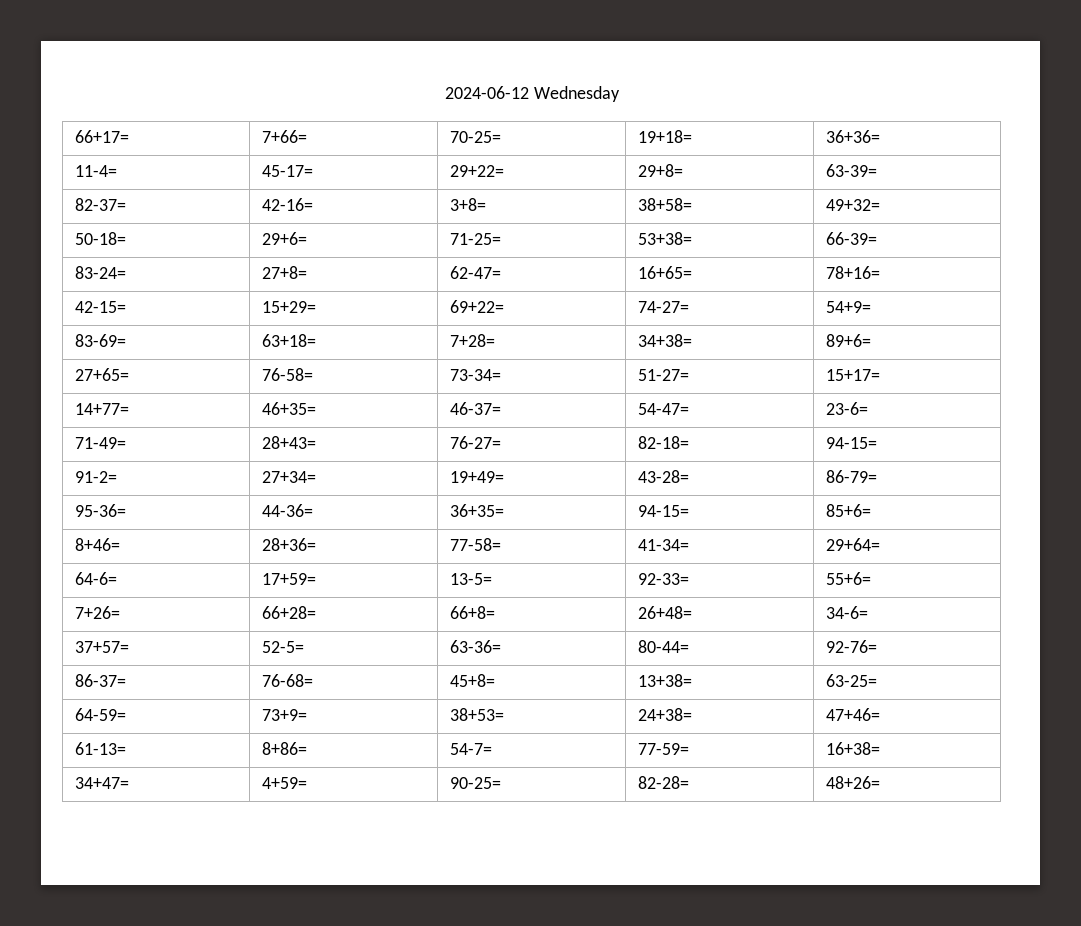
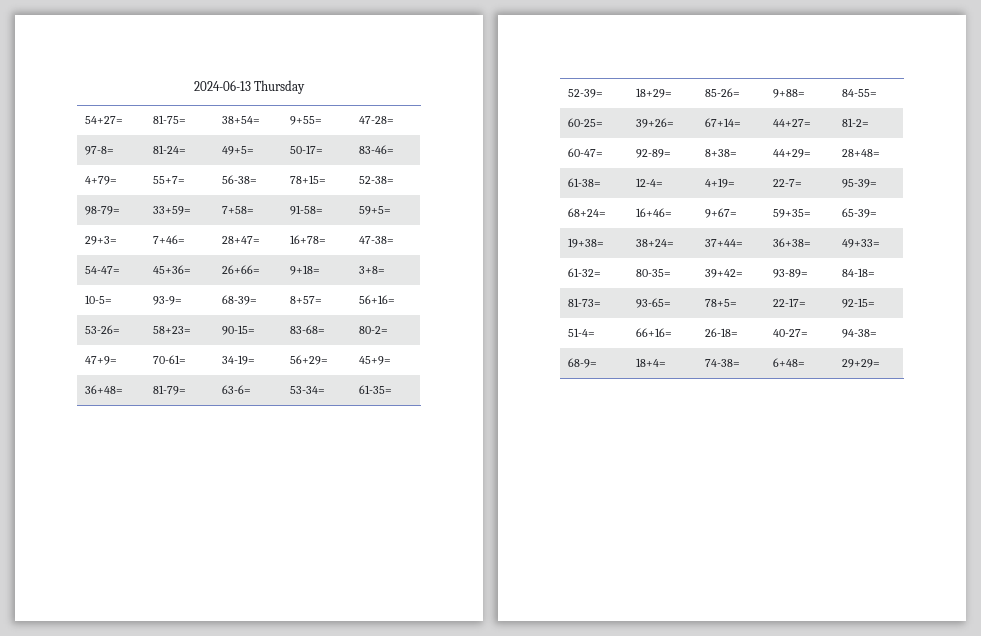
- 2024-06-12 Wednesday
- 66+17= | 7+66= | 70-25= | 19+18= | 36+36=
- 11-4= | 45-17= | 29+22= | 29+8= | 63-39=
- 82-37= | 42-16= | 3+8= | 38+58= | 49+32=
- 50-18= | 29+6= | 71-25= | 53+38= | 66-39=
- 83-24= | 27+8= | 62-47= | 16+65= | 78+16=
- 42-15= | 15+29= | 69+22= | 74-27= | 54+9=
- 83-69= | 63+18= | 7+28= | 34+38= | 89+6=
- 27+65= | 76-58= | 73-34= | 51-27= | 15+17=
- 14+77= | 46+35= | 46-37= | 54-47= | 23-6=
- 71-49= | 28+43= | 76-27= | 82-18= | 94-15=
- 91-2= | 27+34= | 19+49= | 43-28= | 86-79=
- 95-36= | 44-36= | 36+35= | 94-15= | 85+6=
- 8+46= | 28+36= | 77-58= | 41-34= | 29+64=
- 64-6= | 17+59= | 13-5= | 92-33= | 55+6=
- 7+26= | 66+28= | 66+8= | 26+48= | 34-6=
- 37+57= | 52-5= | 63-36= | 80-44= | 92-76=
- 86-37= | 76-68= | 45+8= | 13+38= | 63-25=
- 64-59= | 73+9= | 38+53= | 24+38= | 47+46=
- 61-13= | 8+86= | 54-7= | 77-59= | 16+38=
- 34+47= | 4+59= | 90-25= | 82-28= | 48+26=
+ 2024-06-13 Thursday
+ 54+27= | 81-75= | 38+54= | 9+55= | 47-28=
+ 97-8= | 81-24= | 49+5= | 50-17= | 83-46=
+ 4+79= | 55+7= | 56-38= | 78+15= | 52-38=
+ 98-79= | 33+59= | 7+58= | 91-58= | 59+5=
+ 29+3= | 7+46= | 28+47= | 16+78= | 47-38=
+ 54-47= | 45+36= | 26+66= | 9+18= | 3+8=
+ 10-5= | 93-9= | 68-39= | 8+57= | 56+16=
+ 53-26= | 58+23= | 90-15= | 83-68= | 80-2=
+ 47+9= | 70-61= | 34-19= | 56+29= | 45+9=
+ 36+48= | 81-79= | 63-6= | 53-34= | 61-35=
+ 52-39= | 18+29= | 85-26= | 9+88= | 84-55=
+ 60-25= | 39+26= | 67+14= | 44+27= | 81-2=
+ 60-47= | 92-89= | 8+38= | 44+29= | 28+48=
+ 61-38= | 12-4= | 4+19= | 22-7= | 95-39=
+ 68+24= | 16+46= | 9+67= | 59+35= | 65-39=
+ 19+38= | 38+24= | 37+44= | 36+38= | 49+33=
+ 61-32= | 80-35= | 39+42= | 93-89= | 84-18=
+ 81-73= | 93-65= | 78+5= | 22-17= | 92-15=
+ 51-4= | 66+16= | 26-18= | 40-27= | 94-38=
+ 68-9= | 18+4= | 74-38= | 6+48= | 29+29=

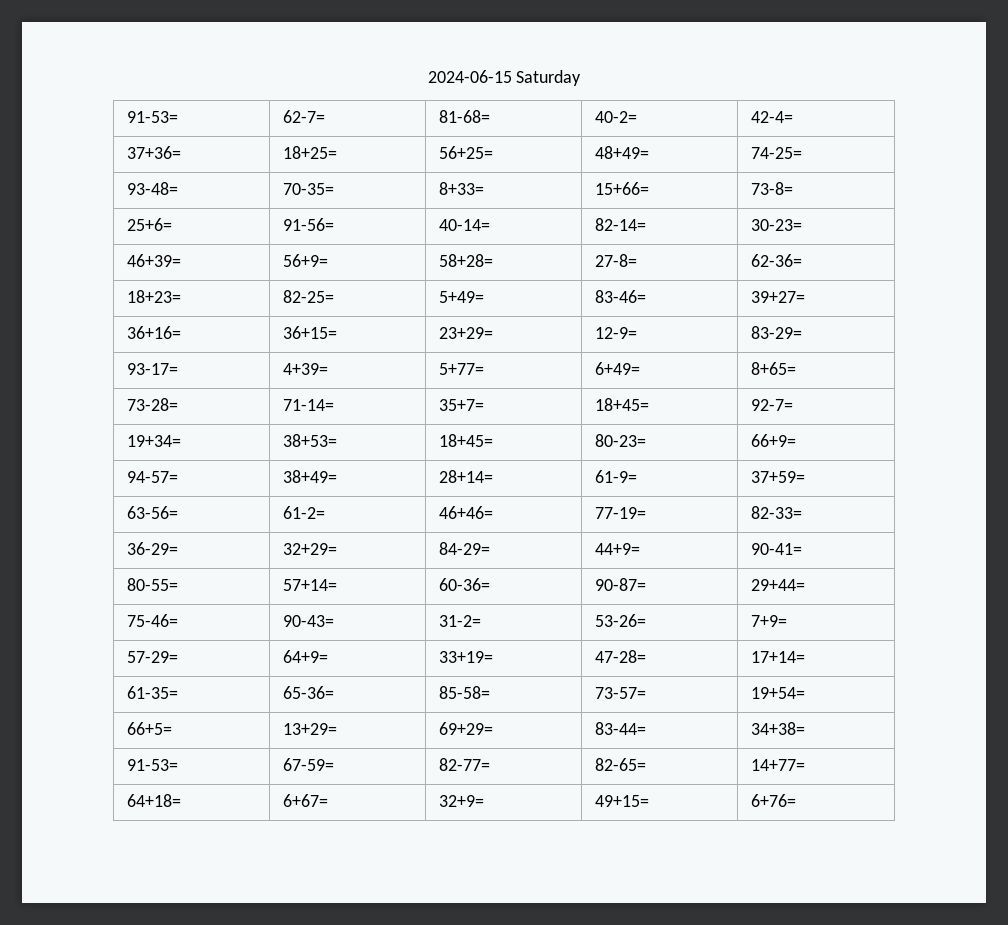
- 2024-06-13 Thursday
- 54+27= | 81-75= | 38+54= | 9+55= | 47-28=
- 97-8= | 81-24= | 49+5= | 50-17= | 83-46=
- 4+79= | 55+7= | 56-38= | 78+15= | 52-38=
- 98-79= | 33+59= | 7+58= | 91-58= | 59+5=
- 29+3= | 7+46= | 28+47= | 16+78= | 47-38=
- 54-47= | 45+36= | 26+66= | 9+18= | 3+8=
- 10-5= | 93-9= | 68-39= | 8+57= | 56+16=
- 53-26= | 58+23= | 90-15= | 83-68= | 80-2=
- 47+9= | 70-61= | 34-19= | 56+29= | 45+9=
- 36+48= | 81-79= | 63-6= | 53-34= | 61-35=
- 52-39= | 18+29= | 85-26= | 9+88= | 84-55=
- 60-25= | 39+26= | 67+14= | 44+27= | 81-2=
- 60-47= | 92-89= | 8+38= | 44+29= | 28+48=
- 61-38= | 12-4= | 4+19= | 22-7= | 95-39=
- 68+24= | 16+46= | 9+67= | 59+35= | 65-39=
- 19+38= | 38+24= | 37+44= | 36+38= | 49+33=
- 61-32= | 80-35= | 39+42= | 93-89= | 84-18=
- 81-73= | 93-65= | 78+5= | 22-17= | 92-15=
- 51-4= | 66+16= | 26-18= | 40-27= | 94-38=
- 68-9= | 18+4= | 74-38= | 6+48= | 29+29=
+ 2024-06-15 Saturday
+ 91-53= | 62-7= | 81-68= | 40-2= | 42-4=
+ 37+36= | 18+25= | 56+25= | 48+49= | 74-25=
+ 93-48= | 70-35= | 8+33= | 15+66= | 73-8=
+ 25+6= | 91-56= | 40-14= | 82-14= | 30-23=
+ 46+39= | 56+9= | 58+28= | 27-8= | 62-36=
+ 18+23= | 82-25= | 5+49= | 83-46= | 39+27=
+ 36+16= | 36+15= | 23+29= | 12-9= | 83-29=
+ 93-17= | 4+39= | 5+77= | 6+49= | 8+65=
+ 73-28= | 71-14= | 35+7= | 18+45= | 92-7=
+ 19+34= | 38+53= | 18+45= | 80-23= | 66+9=
+ 94-57= | 38+49= | 28+14= | 61-9= | 37+59=
+ 63-56= | 61-2= | 46+46= | 77-19= | 82-33=
+ 36-29= | 32+29= | 84-29= | 44+9= | 90-41=
+ 80-55= | 57+14= | 60-36= | 90-87= | 29+44=
+ 75-46= | 90-43= | 31-2= | 53-26= | 7+9=
+ 57-29= | 64+9= | 33+19= | 47-28= | 17+14=
+ 61-35= | 65-36= | 85-58= | 73-57= | 19+54=
+ 66+5= | 13+29= | 69+29= | 83-44= | 34+38=
+ 91-53= | 67-59= | 82-77= | 82-65= | 14+77=
+ 64+18= | 6+67= | 32+9= | 49+15= | 6+76=

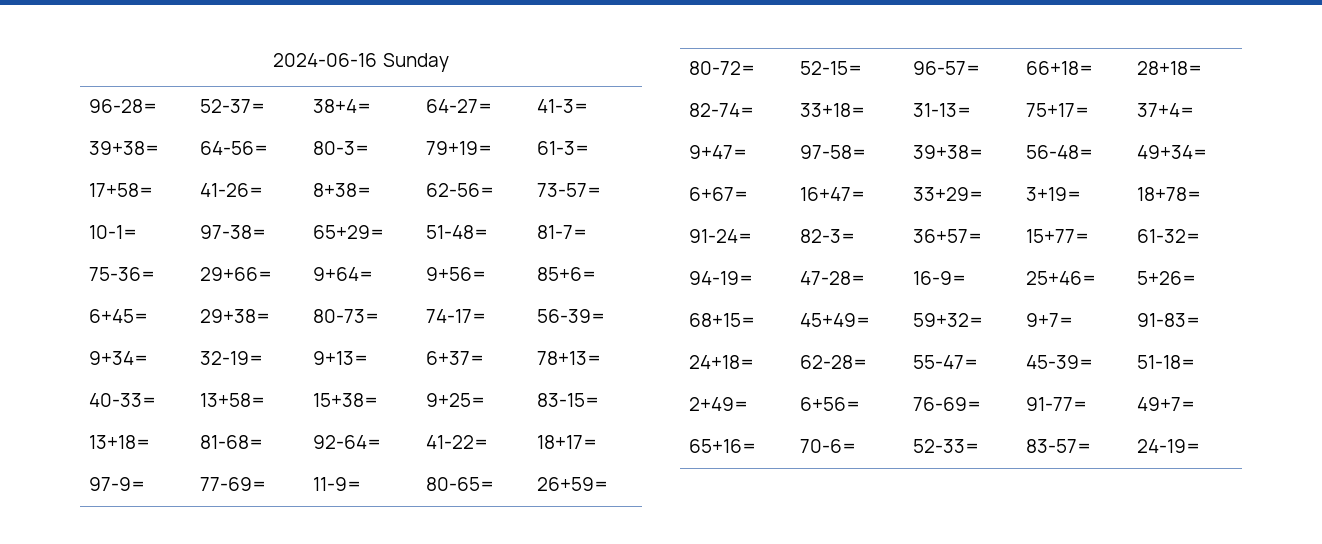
- 2024-06-15 Saturday
- 91-53= | 62-7= | 81-68= | 40-2= | 42-4=
- 37+36= | 18+25= | 56+25= | 48+49= | 74-25=
- 93-48= | 70-35= | 8+33= | 15+66= | 73-8=
- 25+6= | 91-56= | 40-14= | 82-14= | 30-23=
- 46+39= | 56+9= | 58+28= | 27-8= | 62-36=
- 18+23= | 82-25= | 5+49= | 83-46= | 39+27=
- 36+16= | 36+15= | 23+29= | 12-9= | 83-29=
- 93-17= | 4+39= | 5+77= | 6+49= | 8+65=
- 73-28= | 71-14= | 35+7= | 18+45= | 92-7=
- 19+34= | 38+53= | 18+45= | 80-23= | 66+9=
- 94-57= | 38+49= | 28+14= | 61-9= | 37+59=
- 63-56= | 61-2= | 46+46= | 77-19= | 82-33=
- 36-29= | 32+29= | 84-29= | 44+9= | 90-41=
- 80-55= | 57+14= | 60-36= | 90-87= | 29+44=
- 75-46= | 90-43= | 31-2= | 53-26= | 7+9=
- 57-29= | 64+9= | 33+19= | 47-28= | 17+14=
- 61-35= | 65-36= | 85-58= | 73-57= | 19+54=
- 66+5= | 13+29= | 69+29= | 83-44= | 34+38=
- 91-53= | 67-59= | 82-77= | 82-65= | 14+77=
- 64+18= | 6+67= | 32+9= | 49+15= | 6+76=
+ 2024-06-16 Sunday
+ 96-28= | 52-37= | 38+4= | 64-27= | 41-3=
+ 39+38= | 64-56= | 80-3= | 79+19= | 61-3=
+ 17+58= | 41-26= | 8+38= | 62-56= | 73-57=
+ 10-1= | 97-38= | 65+29= | 51-48= | 81-7=
+ 75-36= | 29+66= | 9+64= | 9+56= | 85+6=
+ 6+45= | 29+38= | 80-73= | 74-17= | 56-39=
+ 9+34= | 32-19= | 9+13= | 6+37= | 78+13=
+ 40-33= | 13+58= | 15+38= | 9+25= | 83-15=
+ 13+18= | 81-68= | 92-64= | 41-22= | 18+17=
+ 97-9= | 77-69= | 11-9= | 80-65= | 26+59=
+ 80-72= | 52-15= | 96-57= | 66+18= | 28+18=
+ 82-74= | 33+18= | 31-13= | 75+17= | 37+4=
+ 9+47= | 97-58= | 39+38= | 56-48= | 49+34=
+ 6+67= | 16+47= | 33+29= | 3+19= | 18+78=
+ 91-24= | 82-3= | 36+57= | 15+77= | 61-32=
+ 94-19= | 47-28= | 16-9= | 25+46= | 5+26=
+ 68+15= | 45+49= | 59+32= | 9+7= | 91-83=
+ 24+18= | 62-28= | 55-47= | 45-39= | 51-18=
+ 2+49= | 6+56= | 76-69= | 91-77= | 49+7=
+ 65+16= | 70-6= | 52-33= | 83-57= | 24-19=

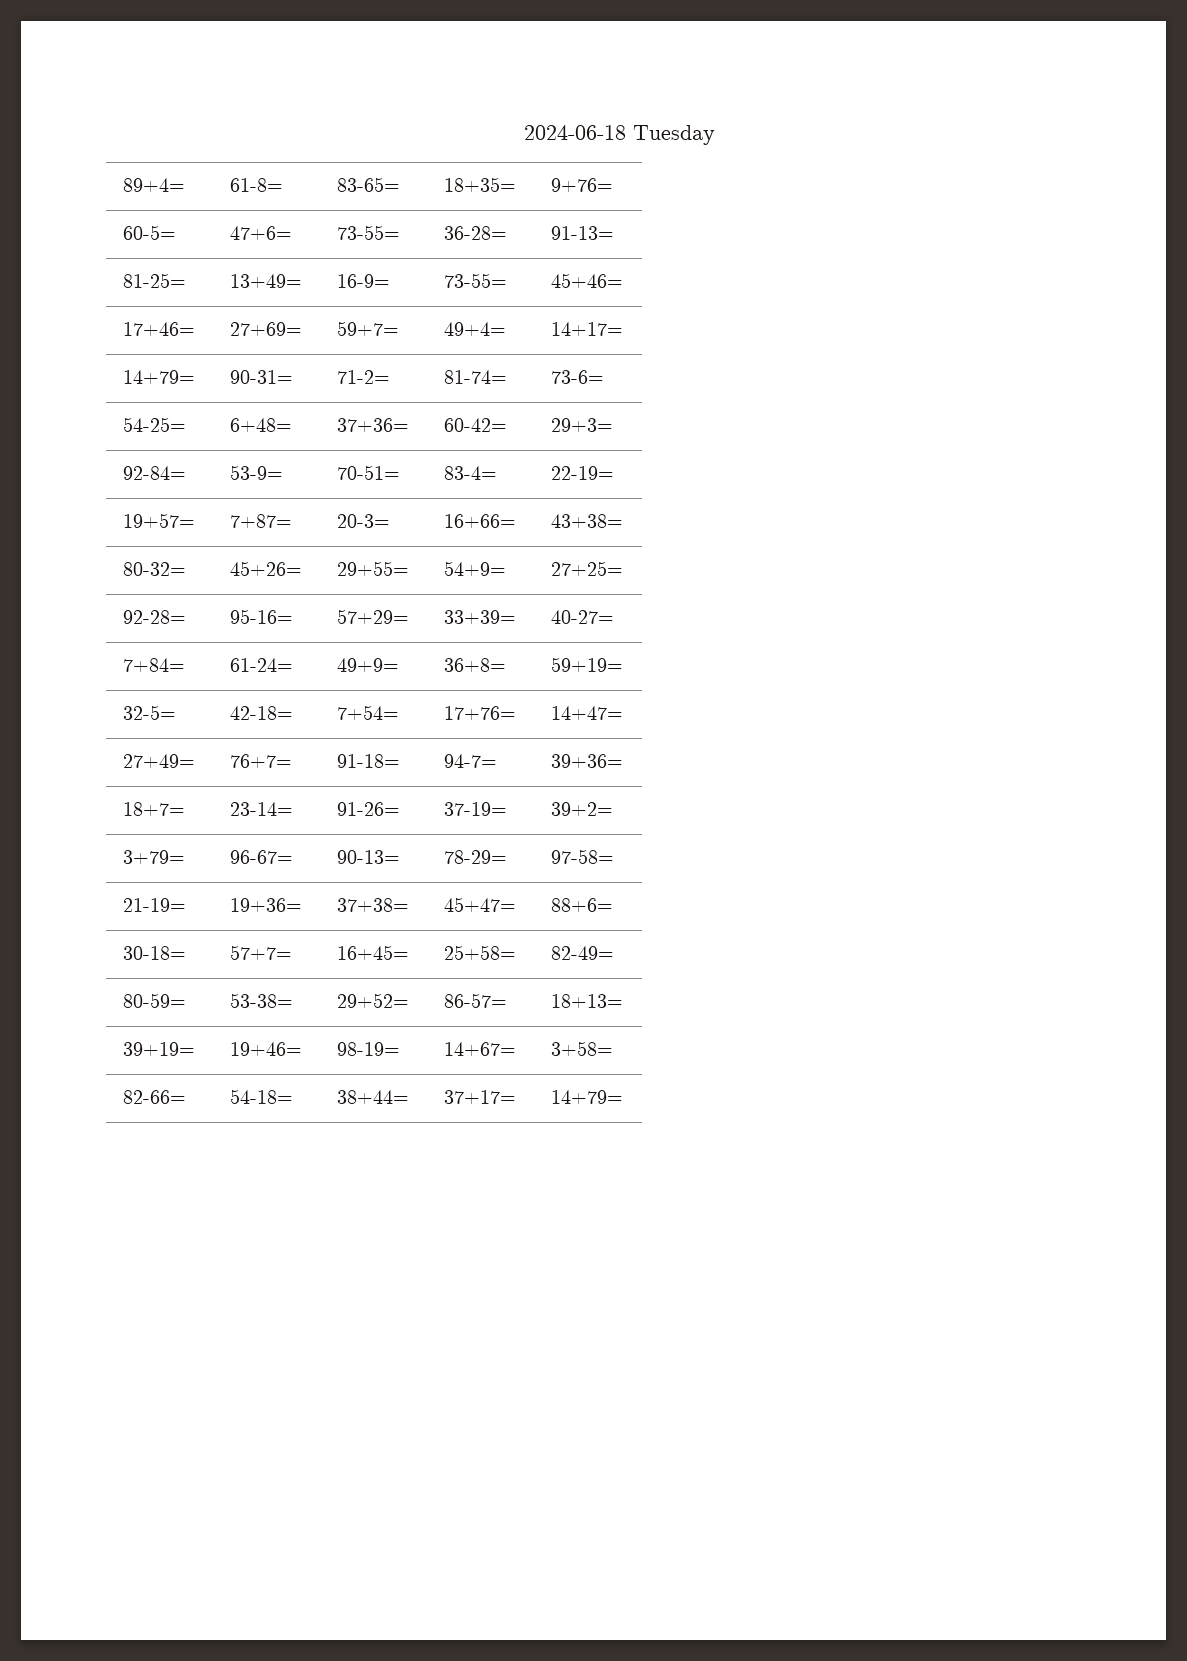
- 2024-06-16 Sunday
- 96-28= | 52-37= | 38+4= | 64-27= | 41-3=
- 39+38= | 64-56= | 80-3= | 79+19= | 61-3=
- 17+58= | 41-26= | 8+38= | 62-56= | 73-57=
- 10-1= | 97-38= | 65+29= | 51-48= | 81-7=
- 75-36= | 29+66= | 9+64= | 9+56= | 85+6=
- 6+45= | 29+38= | 80-73= | 74-17= | 56-39=
- 9+34= | 32-19= | 9+13= | 6+37= | 78+13=
- 40-33= | 13+58= | 15+38= | 9+25= | 83-15=
- 13+18= | 81-68= | 92-64= | 41-22= | 18+17=
- 97-9= | 77-69= | 11-9= | 80-65= | 26+59=
- 80-72= | 52-15= | 96-57= | 66+18= | 28+18=
- 82-74= | 33+18= | 31-13= | 75+17= | 37+4=
- 9+47= | 97-58= | 39+38= | 56-48= | 49+34=
- 6+67= | 16+47= | 33+29= | 3+19= | 18+78=
- 91-24= | 82-3= | 36+57= | 15+77= | 61-32=
- 94-19= | 47-28= | 16-9= | 25+46= | 5+26=
- 68+15= | 45+49= | 59+32= | 9+7= | 91-83=
- 24+18= | 62-28= | 55-47= | 45-39= | 51-18=
- 2+49= | 6+56= | 76-69= | 91-77= | 49+7=
- 65+16= | 70-6= | 52-33= | 83-57= | 24-19=
+ 2024-06-18 Tuesday
+ 89+4= | 61-8= | 83-65= | 18+35= | 9+76=
+ 60-5= | 47+6= | 73-55= | 36-28= | 91-13=
+ 81-25= | 13+49= | 16-9= | 73-55= | 45+46=
+ 17+46= | 27+69= | 59+7= | 49+4= | 14+17=
+ 14+79= | 90-31= | 71-2= | 81-74= | 73-6=
+ 54-25= | 6+48= | 37+36= | 60-42= | 29+3=
+ 92-84= | 53-9= | 70-51= | 83-4= | 22-19=
+ 19+57= | 7+87= | 20-3= | 16+66= | 43+38=
+ 80-32= | 45+26= | 29+55= | 54+9= | 27+25=
+ 92-28= | 95-16= | 57+29= | 33+39= | 40-27=
+ 7+84= | 61-24= | 49+9= | 36+8= | 59+19=
+ 32-5= | 42-18= | 7+54= | 17+76= | 14+47=
+ 27+49= | 76+7= | 91-18= | 94-7= | 39+36=
+ 18+7= | 23-14= | 91-26= | 37-19= | 39+2=
+ 3+79= | 96-67= | 90-13= | 78-29= | 97-58=
+ 21-19= | 19+36= | 37+38= | 45+47= | 88+6=
+ 30-18= | 57+7= | 16+45= | 25+58= | 82-49=
+ 80-59= | 53-38= | 29+52= | 86-57= | 18+13=
+ 39+19= | 19+46= | 98-19= | 14+67= | 3+58=
+ 82-66= | 54-18= | 38+44= | 37+17= | 14+79=

